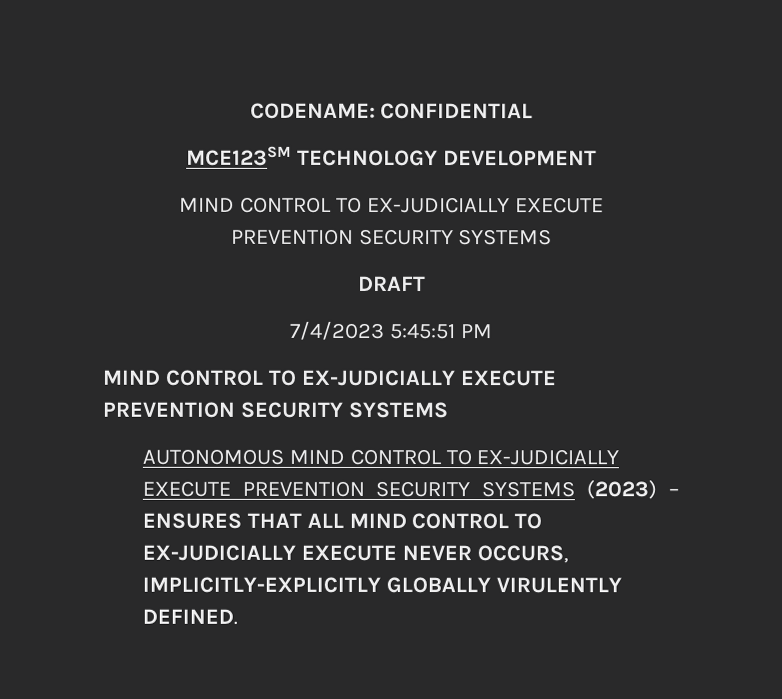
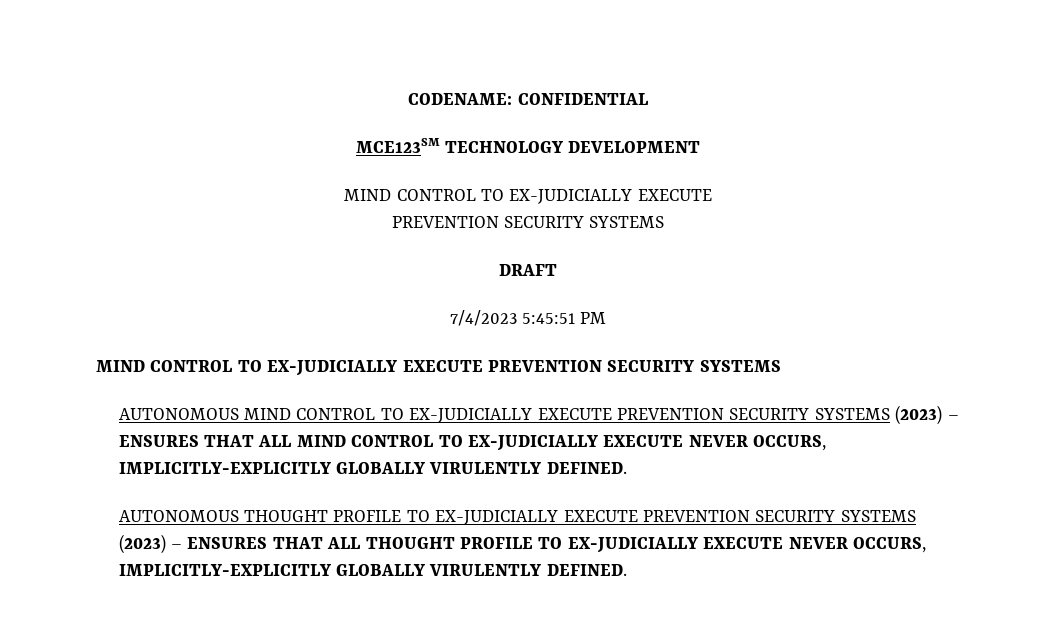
+ AUTONOMOUS THOUGHT PROFILE TO EX-JUDICIALLY EXECUTE PREVENTION SECURITY SYSTEMS (2023) – ENSURES THAT ALL THOUGHT PROFILE TO EX-JUDICIALLY EXECUTE NEVER OCCURS, IMPLICITLY-EXPLICITLY GLOBALLY VIRULENTLY DEFINED.

